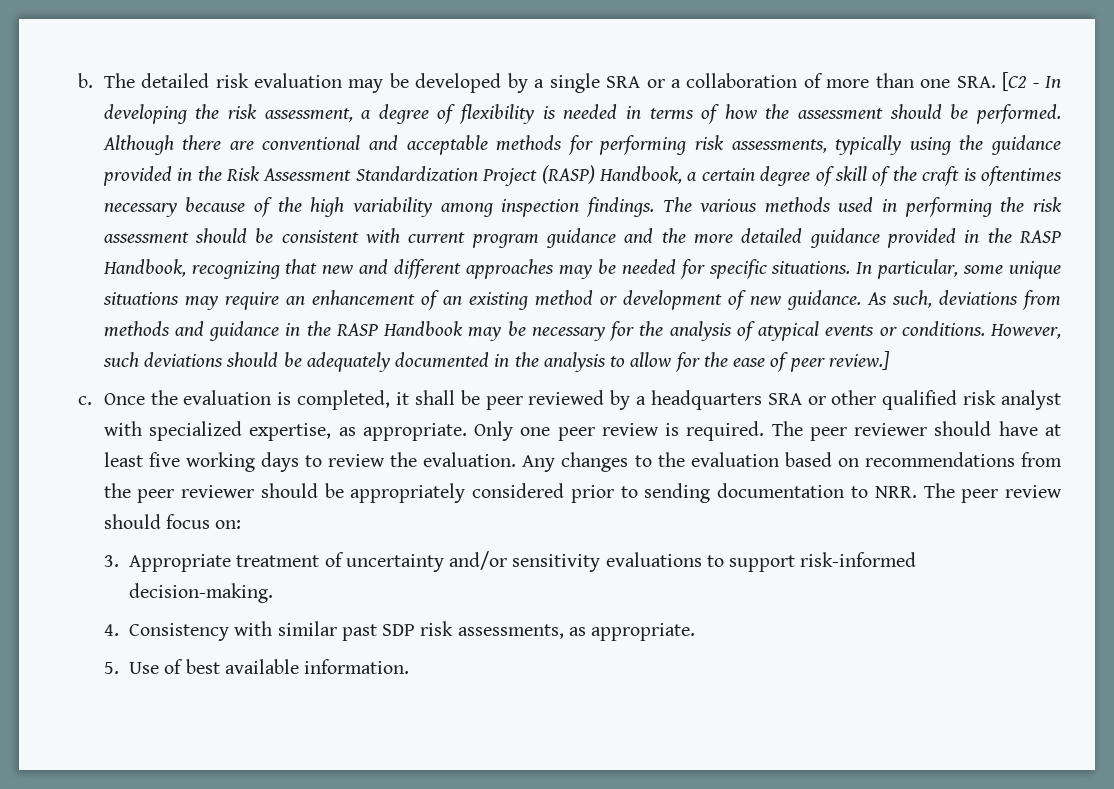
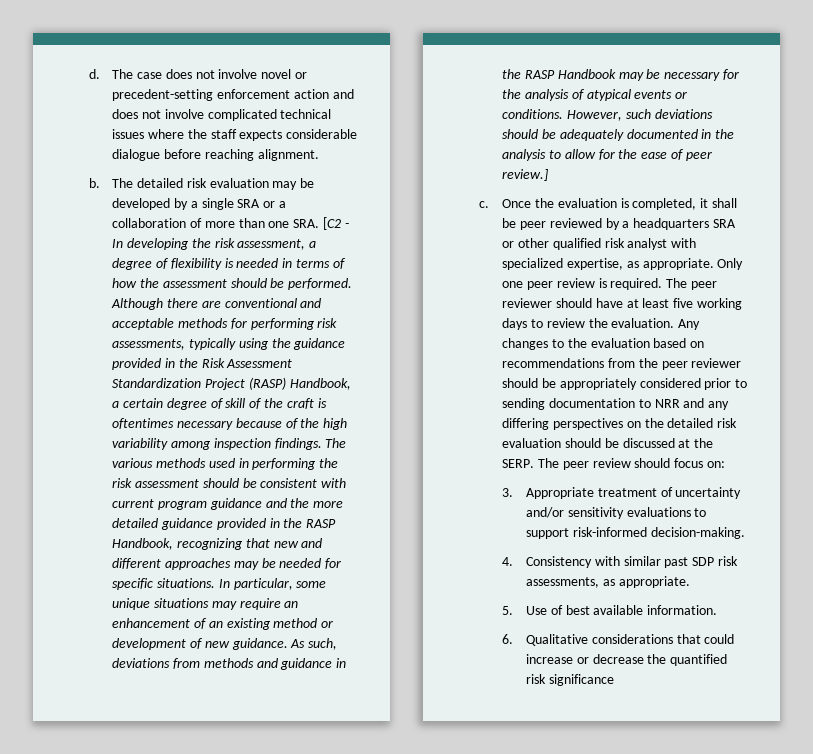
+ d. The case does not involve novel or precedent-setting enforcement action and does not involve complicated technical issues where the staff expects considerable dialogue before reaching alignment.
- Any changes to the evaluation based on recommendations from the peer reviewer should be appropriately considered prior to sending documentation to NRR. The peer review should focus on:
+ Any changes to the evaluation based on recommendations from the peer reviewer should be appropriately considered prior to sending documentation to NRR and any differing perspectives on the detailed risk evaluation should be discussed at the SERP. The peer review should focus on:
+ 6. Qualitative considerations that could increase or decrease the quantified risk significance

